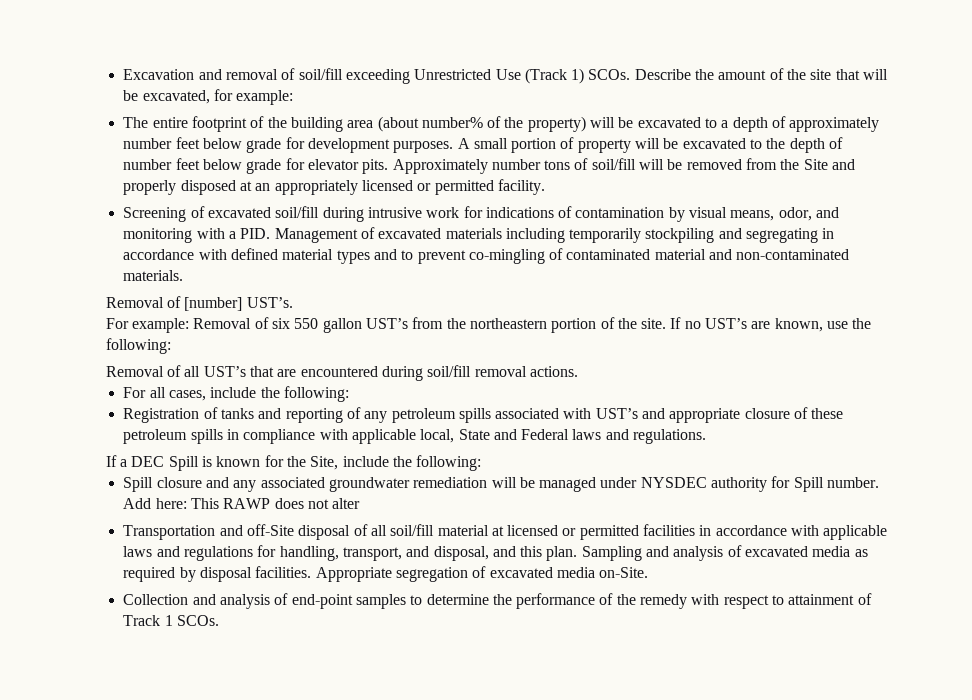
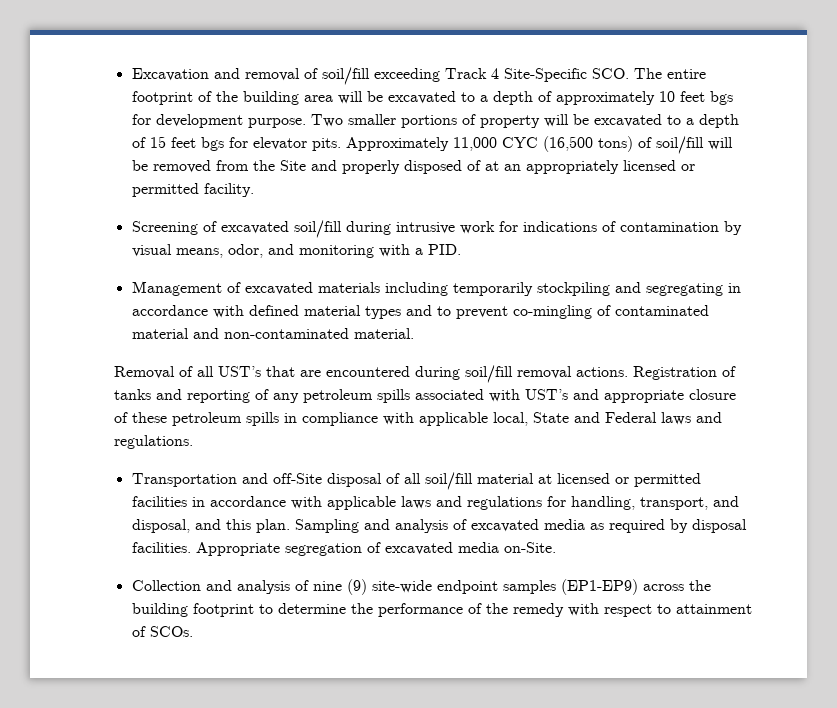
- Excavation and removal of soil/fill exceeding Unrestricted Use (Track 1) SCOs. Describe the amount of the site that will be excavated, for example:
- The entire footprint of the building area (about number% of the property) will be excavated to a depth of approximately number feet below grade for development purposes. A small portion of property will be excavated to the depth of number feet below grade for elevator pits. Approximately number tons of soil/fill will be removed from the Site and properly disposed at an appropriately licensed or permitted facility.
+ Excavation and removal of soil/fill exceeding Track 4 Site-Specific SCO. The entire footprint of the building area will be excavated to a depth of approximately 10 feet bgs for development purpose. Two smaller portions of property will be excavated to a depth of 15 feet bgs for elevator pits. Approximately 11,000 CYC (16,500 tons) of soil/fill will be removed from the Site and properly disposed of at an appropriately licensed or permitted facility.
- Screening of excavated soil/fill during intrusive work for indications of contamination by visual means, odor, and monitoring with a PID. Management of excavated materials including temporarily stockpiling and segregating in accordance with defined material types and to prevent co-mingling of contaminated material and non-contaminated materials.
- Removal of [number] UST’s.
- For example: Removal of six 550 gallon UST’s from the northeastern portion of the site. If no UST’s are known, use the following:
+ Screening of excavated soil/fill during intrusive work for indications of contamination by visual means, odor, and monitoring with a PID.
+ Management of excavated materials including temporarily stockpiling and segregating in accordance with defined material types and to prevent co-mingling of contaminated material and non-contaminated material.
- Removal of all UST’s that are encountered during soil/fill removal actions.
- For all cases, include the following:
- Registration of tanks and reporting of any petroleum spills associated with UST’s and appropriate closure of these petroleum spills in compliance with applicable local, State and Federal laws and regulations.
+ Removal of all UST’s that are encountered during soil/fill removal actions. Registration of tanks and reporting of any petroleum spills associated with UST’s and appropriate closure of these petroleum spills in compliance with applicable local, State and Federal laws and regulations.
- If a DEC Spill is known for the Site, include the following:
- Spill closure and any associated groundwater remediation will be managed under NYSDEC authority for Spill number. Add here: This RAWP does not alter
- Collection and analysis of end-point samples to determine the performance of the remedy with respect to attainment of Track 1 SCOs.
+ Collection and analysis of nine (9) site-wide endpoint samples (EP1-EP9) across the building footprint to determine the performance of the remedy with respect to attainment of SCOs.

